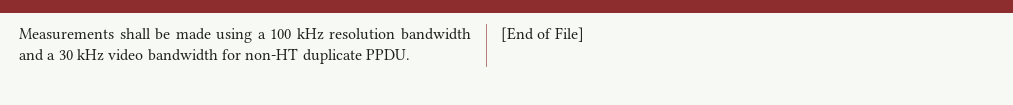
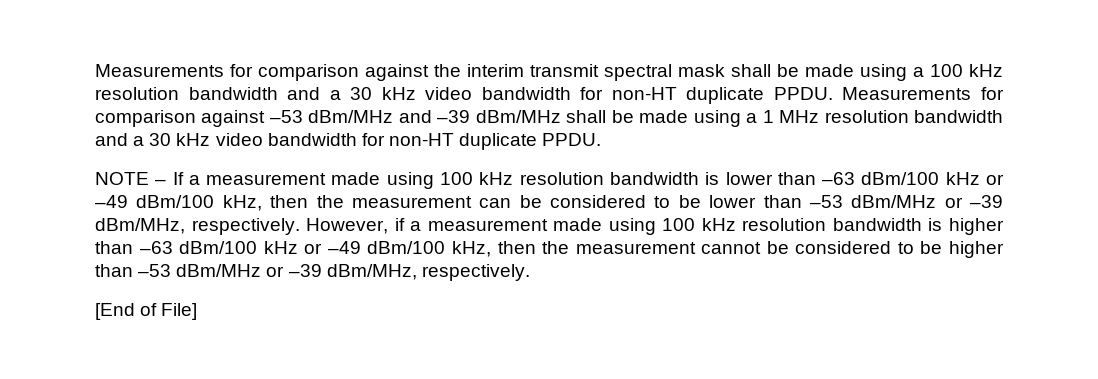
- Measurements shall be made using a 100 kHz resolution bandwidth and a 30 kHz video bandwidth for non-HT duplicate PPDU.
+ Measurements for comparison against the interim transmit spectral mask shall be made using a 100 kHz resolution bandwidth and a 30 kHz video bandwidth for non-HT duplicate PPDU. Measurements for comparison against –53 dBm/MHz and –39 dBm/MHz shall be made using a 1 MHz resolution bandwidth and a 30 kHz video bandwidth for non-HT duplicate PPDU.
+ NOTE – If a measurement made using 100 kHz resolution bandwidth is lower than –63 dBm/100 kHz or –49 dBm/100 kHz, then the measurement can be considered to be lower than –53 dBm/MHz or –39 dBm/MHz, respectively. However, if a measurement made using 100 kHz resolution bandwidth is higher than –63 dBm/100 kHz or –49 dBm/100 kHz, then the measurement cannot be considered to be higher than –53 dBm/MHz or –39 dBm/MHz, respectively.

